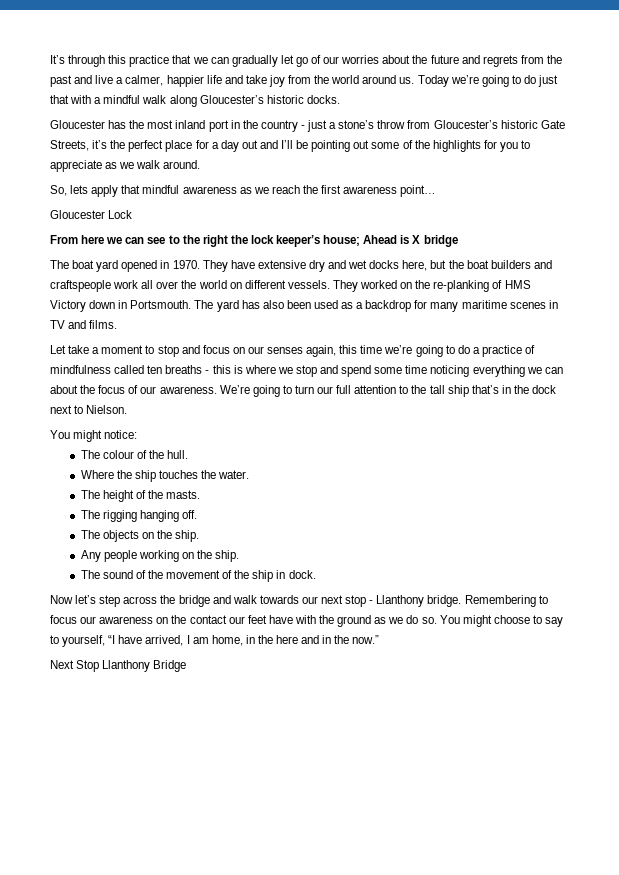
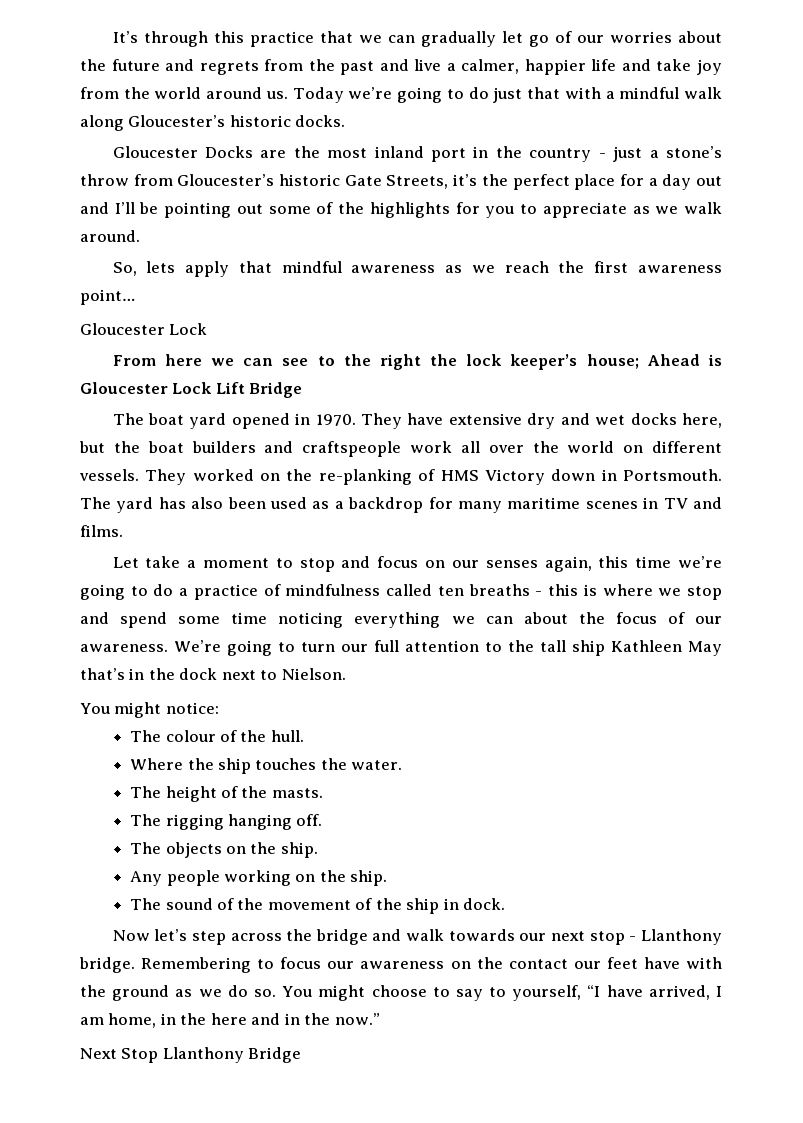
- Gloucester has the most inland port in the country - just a stone’s throw from Gloucester’s historic Gate Streets, it’s the perfect place for a day out and I’ll be pointing out some of the highlights for you to appreciate as we walk around.
+ Gloucester Docks are the most inland port in the country - just a stone’s throw from Gloucester’s historic Gate Streets, it’s the perfect place for a day out and I’ll be pointing out some of the highlights for you to appreciate as we walk around.
- From here we can see to the right the lock keeper’s house; Ahead is X bridge
+ From here we can see to the right the lock keeper’s house; Ahead is Gloucester Lock Lift Bridge
- We’re going to turn our full attention to the tall ship that’s in the dock next to Nielson.
+ We’re going to turn our full attention to the tall ship Kathleen May that’s in the dock next to Nielson.

